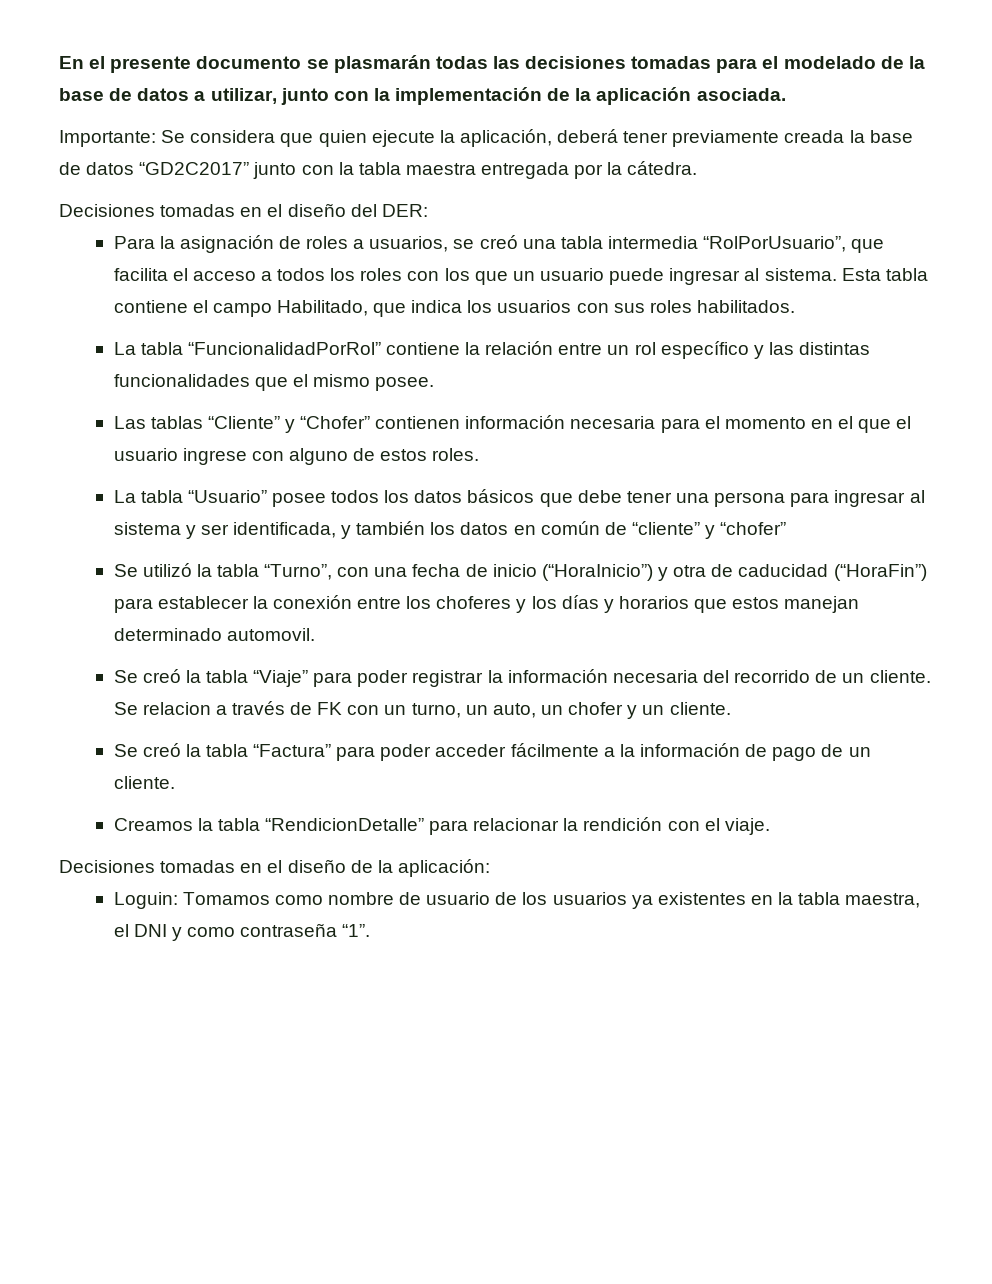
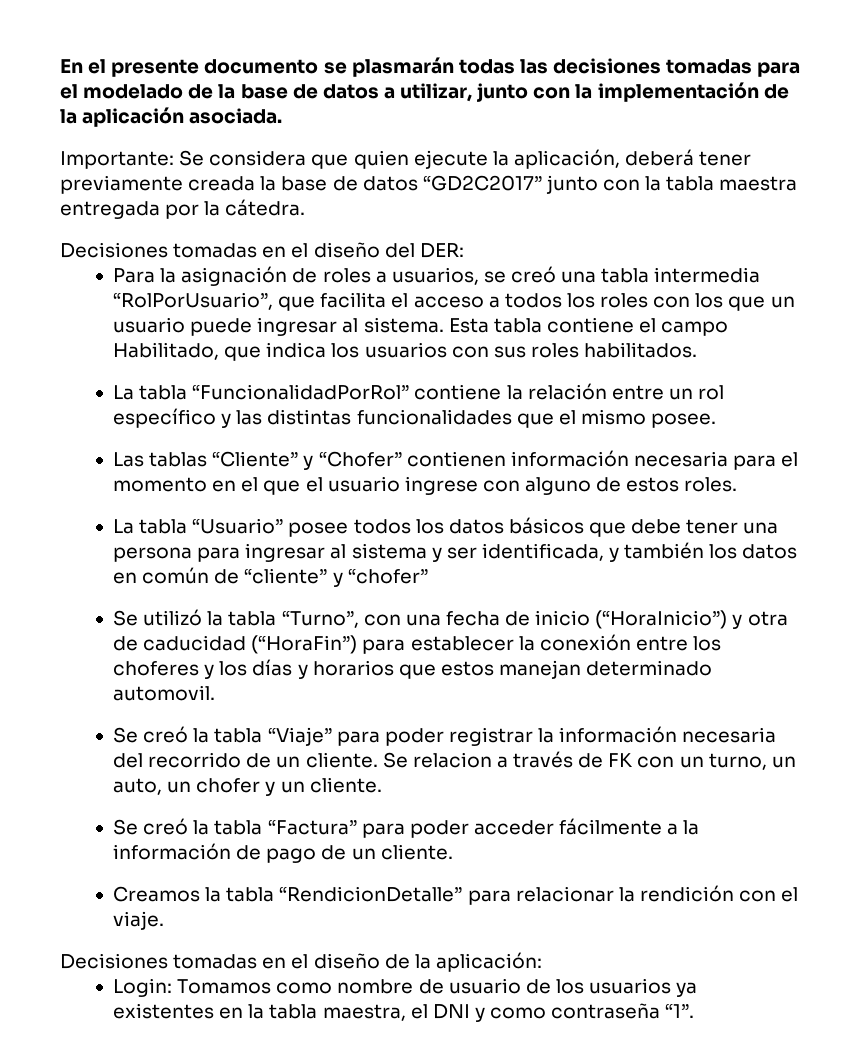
- Loguin: Tomamos como nombre de usuario de los usuarios ya existentes en la tabla maestra, el DNI y como contraseña “1”.
+ Login: Tomamos como nombre de usuario de los usuarios ya existentes en la tabla maestra, el DNI y como contraseña “1”.

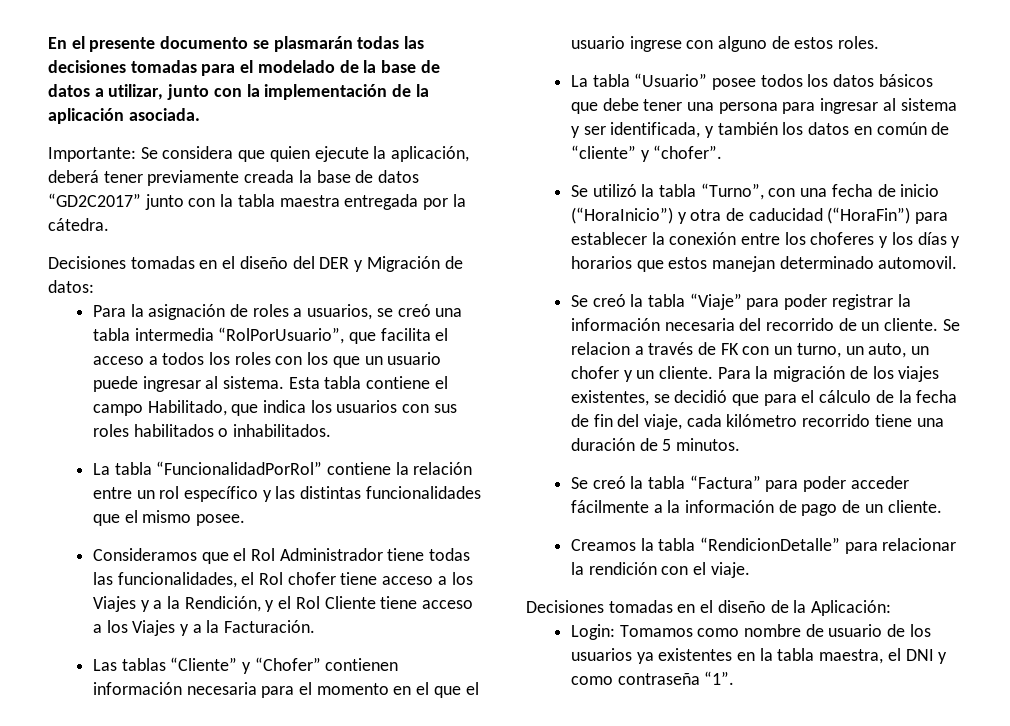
- Decisiones tomadas en el diseño del DER:
+ Decisiones tomadas en el diseño del DER y Migración de datos:
- Esta tabla contiene el campo Habilitado, que indica los usuarios con sus roles habilitados.
+ Esta tabla contiene el campo Habilitado, que indica los usuarios con sus roles habilitados o inhabilitados.
+ Consideramos que el Rol Administrador tiene todas las funcionalidades, el Rol chofer tiene acceso a los Viajes y a la Rendición, y el Rol Cliente tiene acceso a los Viajes y a la Facturación.
- La tabla “Usuario” posee todos los datos básicos que debe tener una persona para ingresar al sistema y ser identificada, y también los datos en común de “cliente” y “chofer”
+ La tabla “Usuario” posee todos los datos básicos que debe tener una persona para ingresar al sistema y ser identificada, y también los datos en común de “cliente” y “chofer”.
+ Para la migración de los viajes existentes, se decidió que para el cálculo de la fecha de fin del viaje, cada kilómetro recorrido tiene una duración de 5 minutos.
- Decisiones tomadas en el diseño de la aplicación:
+ Decisiones tomadas en el diseño de la Aplicación:

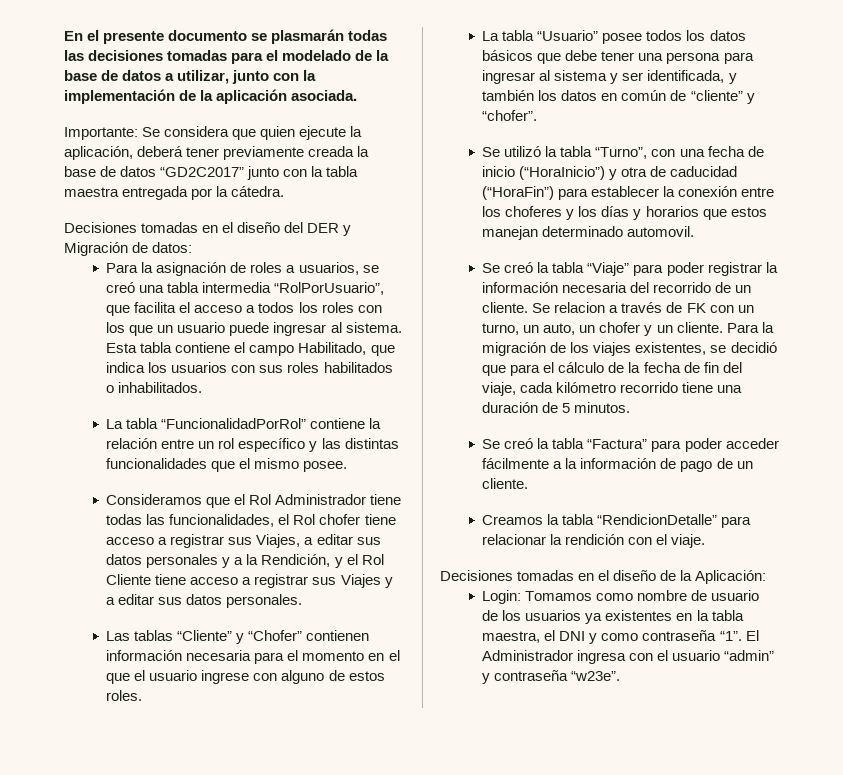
- Consideramos que el Rol Administrador tiene todas las funcionalidades, el Rol chofer tiene acceso a los Viajes y a la Rendición, y el Rol Cliente tiene acceso a los Viajes y a la Facturación.
+ Consideramos que el Rol Administrador tiene todas las funcionalidades, el Rol chofer tiene acceso a registrar sus Viajes, a editar sus datos personales y a la Rendición, y el Rol Cliente tiene acceso a registrar sus Viajes y a editar sus datos personales.
+ El Administrador ingresa con el usuario “admin” y contraseña “w23e”.

